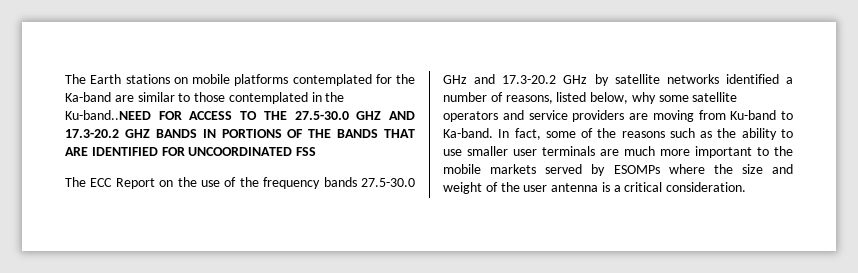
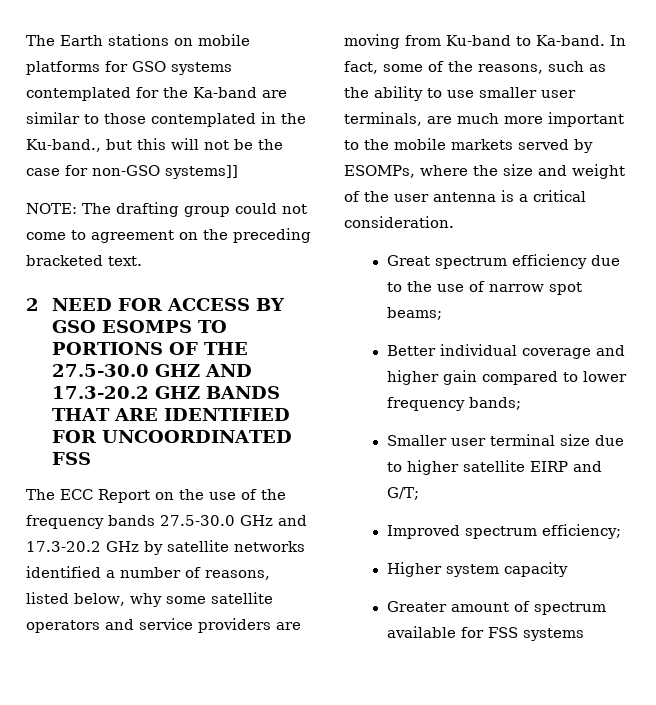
- The Earth stations on mobile platforms contemplated for the Ka-band are similar to those contemplated in the Ku-band..NEED FOR ACCESS TO THE 27.5-30.0 GHZ AND 17.3-20.2 GHZ BANDS IN PORTIONS OF THE BANDS THAT ARE IDENTIFIED FOR UNCOORDINATED FSS
+ The Earth stations on mobile platforms for GSO systems contemplated for the Ka-band are similar to those contemplated in the Ku-band., but this will not be the case for non-GSO systems]]
+ NOTE: The drafting group could not come to agreement on the preceding bracketed text.
+ 2 NEED FOR ACCESS BY GSO ESOMPS TO PORTIONS OF THE 27.5-30.0 GHZ AND 17.3-20.2 GHZ BANDS THAT ARE IDENTIFIED FOR UNCOORDINATED FSS
- In fact, some of the reasons such as the ability to use smaller user terminals are much more important to the mobile markets served by ESOMPs where the size and weight of the user antenna is a critical consideration.
+ In fact, some of the reasons, such as the ability to use smaller user terminals, are much more important to the mobile markets served by ESOMPs, where the size and weight of the user antenna is a critical consideration.
+ Great spectrum efficiency due to the use of narrow spot beams;
+ Better individual coverage and higher gain compared to lower frequency bands;
+ Smaller user terminal size due to higher satellite EIRP and G/T;
+ Improved spectrum efficiency;
+ Higher system capacity
+ Greater amount of spectrum available for FSS systems

